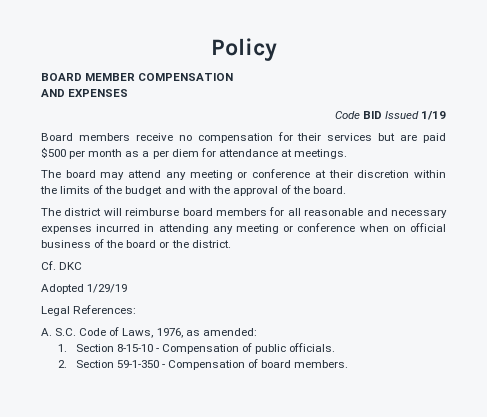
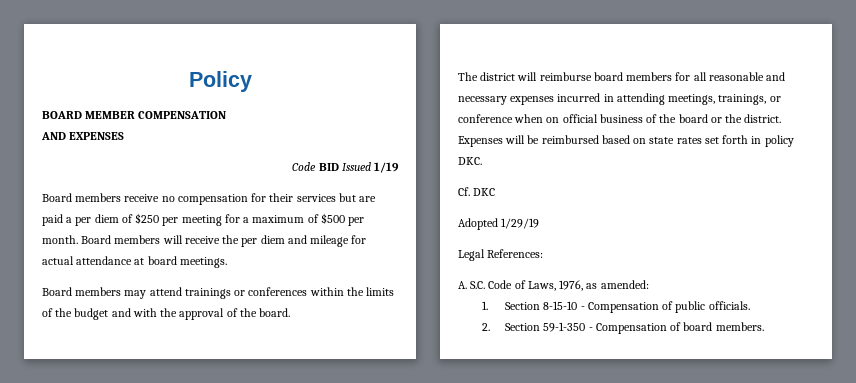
- Board members receive no compensation for their services but are paid $500 per month as a per diem for attendance at meetings.
+ Board members receive no compensation for their services but are paid a per diem of $250 per meeting for a maximum of $500 per month. Board members will receive the per diem and mileage for actual attendance at board meetings.
- The board may attend any meeting or conference at their discretion within the limits of the budget and with the approval of the board.
+ Board members may attend trainings or conferences within the limits of the budget and with the approval of the board.
- The district will reimburse board members for all reasonable and necessary expenses incurred in attending any meeting or conference when on official business of the board or the district.
+ The district will reimburse board members for all reasonable and necessary expenses incurred in attending meetings, trainings, or conference when on official business of the board or the district. Expenses will be reimbursed based on state rates set forth in policy DKC.

